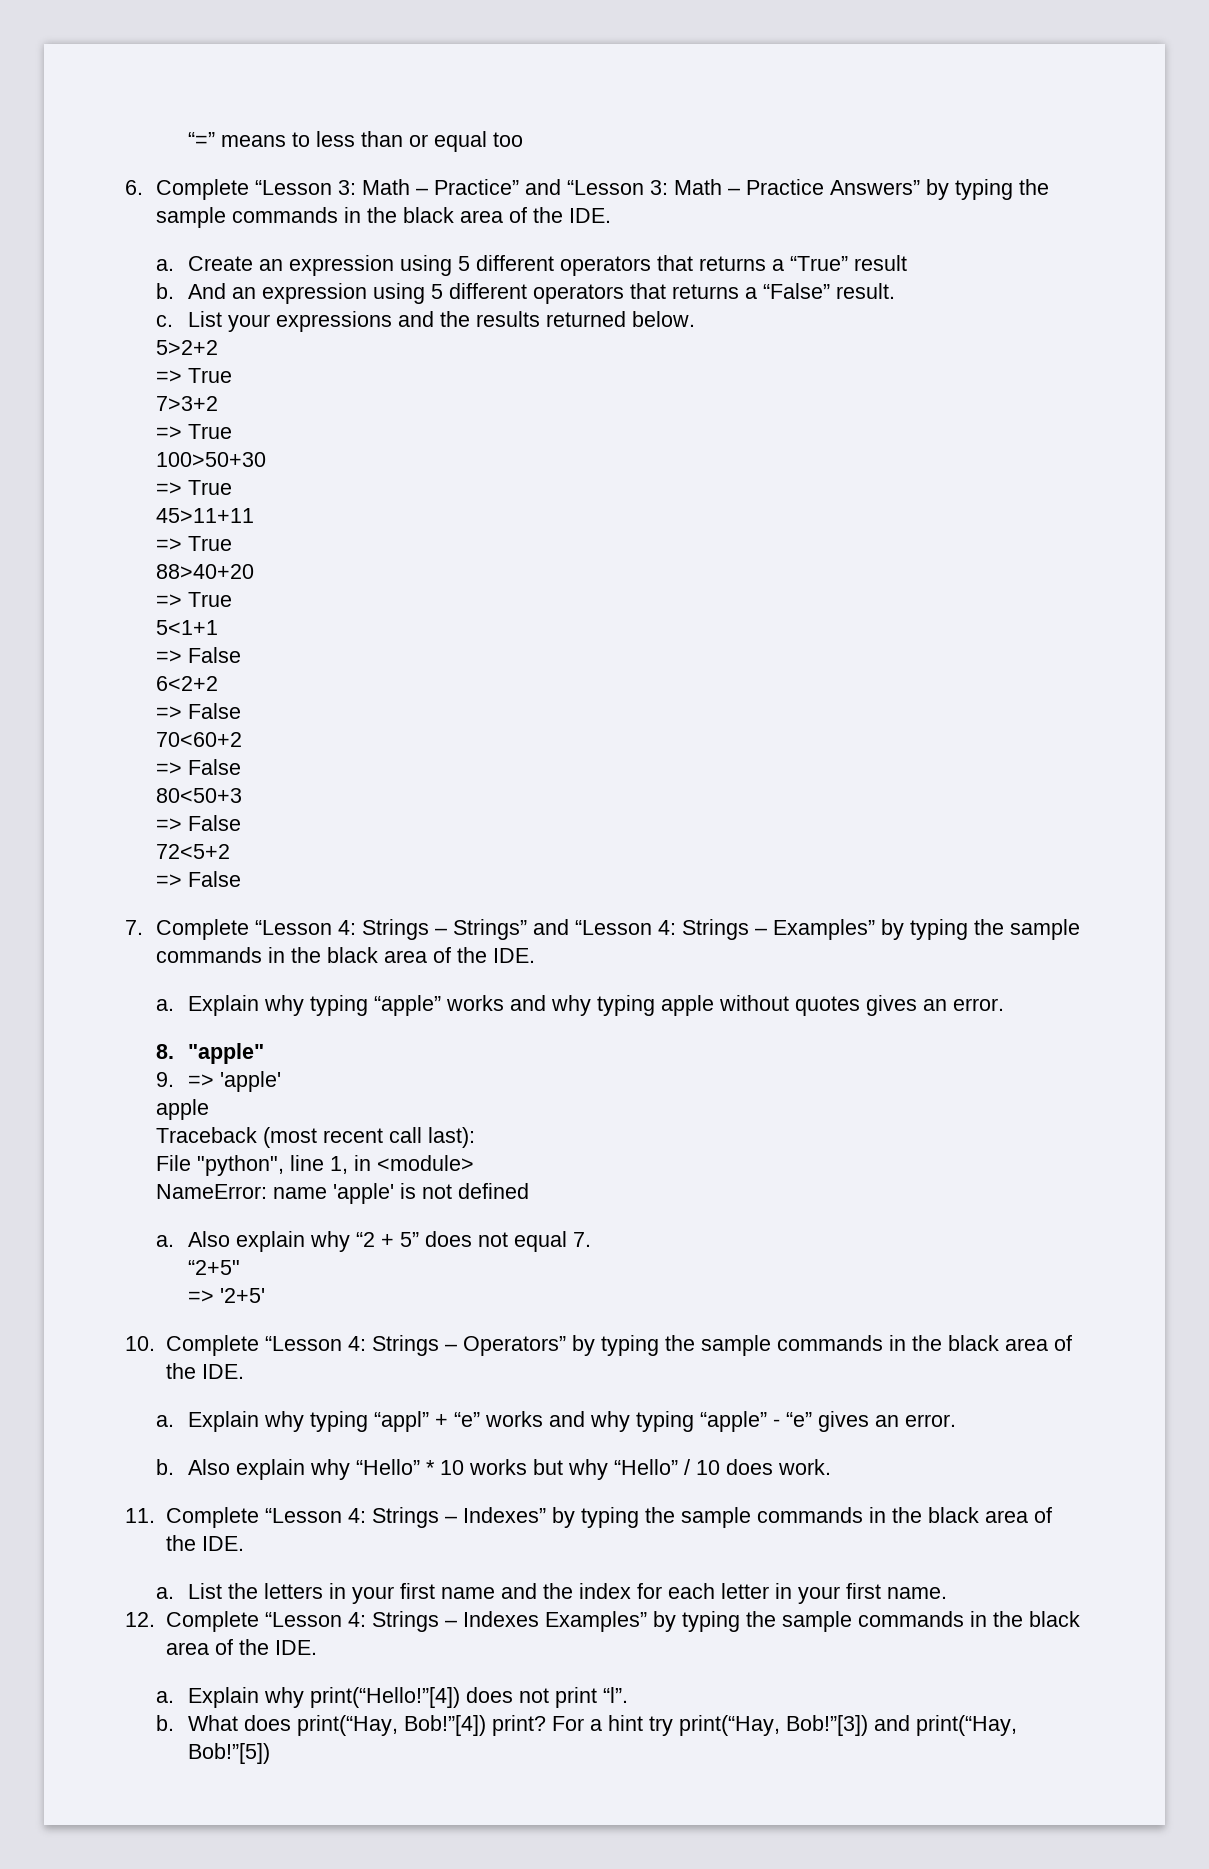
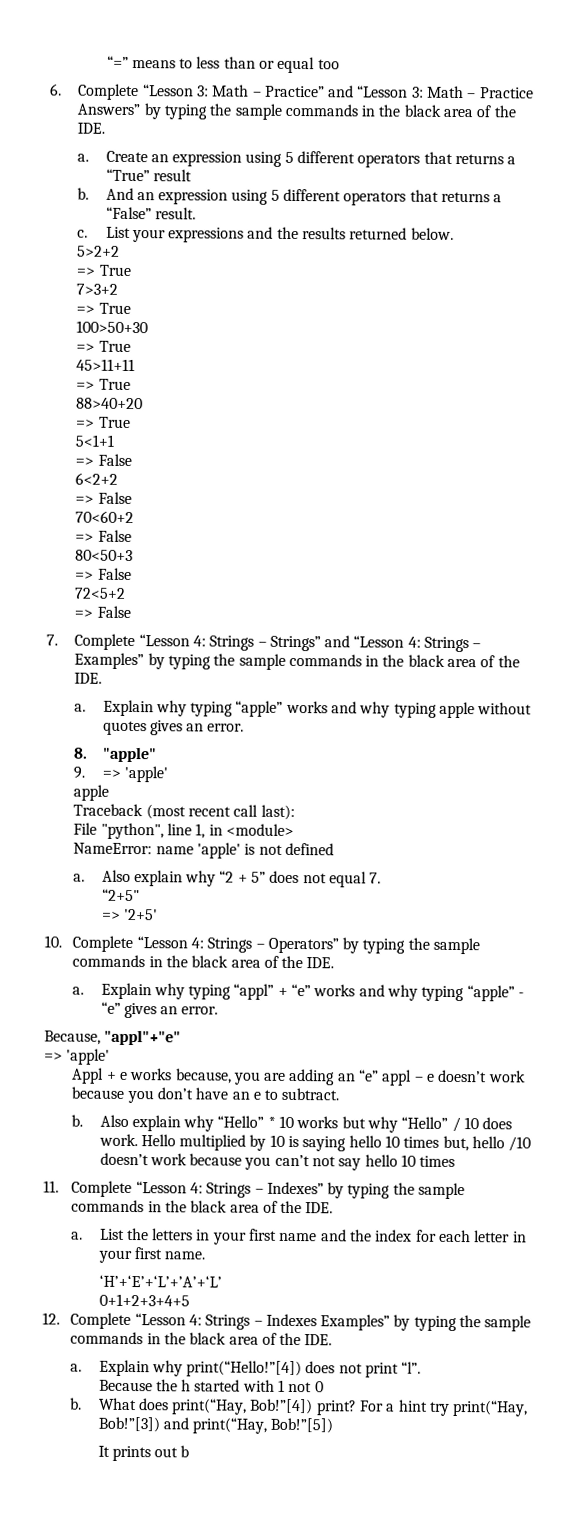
+ Because, "appl"+"e"
+ => 'apple'
+ Appl + e works because, you are adding an “e” appl – e doesn’t work because you don’t have an e to subtract.
+ Hello multiplied by 10 is saying hello 10 times but, hello /10 doesn’t work because you can’t not say hello 10 times
+ ‘H’+‘E’+‘L’+’A’+‘L’
+ 0+1+2+3+4+5
+ Because the h started with 1 not 0
+ It prints out b

